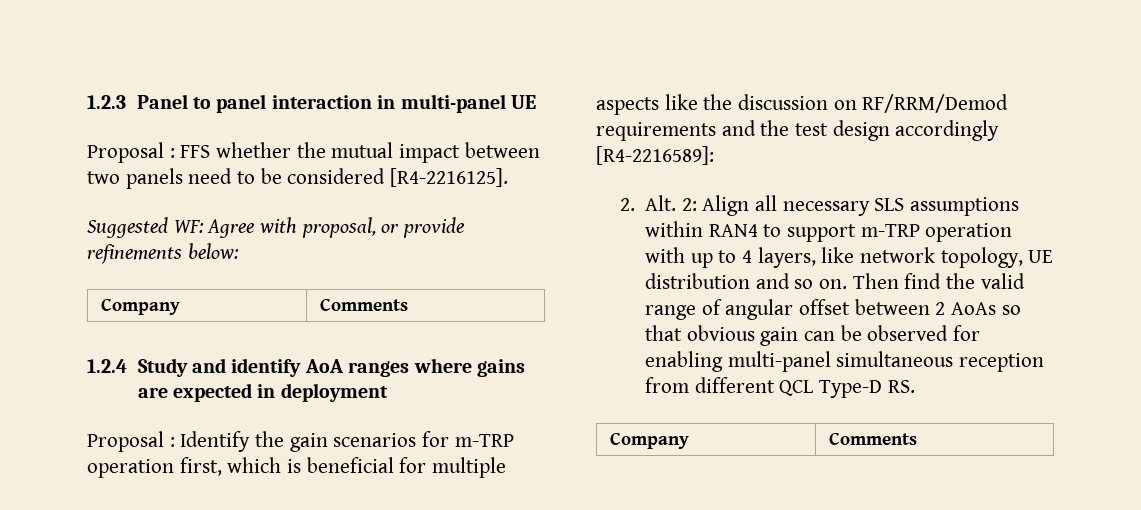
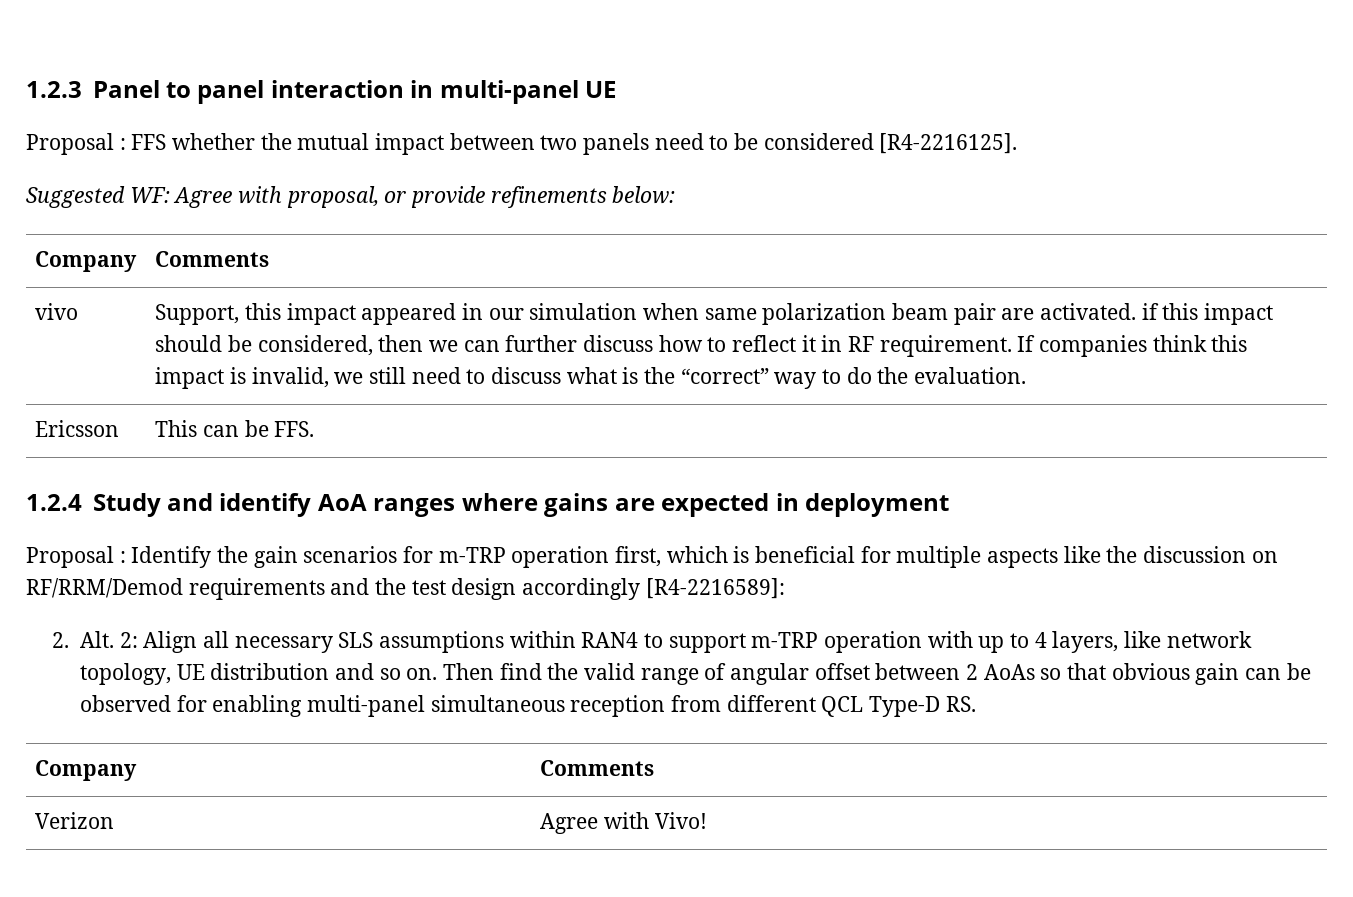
+ vivo | Support, this impact appeared in our simulation when same polarization beam pair are activated. if this impact should be considered, then we can further discuss how to reflect it in RF requirement. If companies think this impact is invalid, we still need to discuss what is the “correct” way to do the evaluation.
+ Ericsson | This can be FFS.
+ Verizon | Agree with Vivo!

